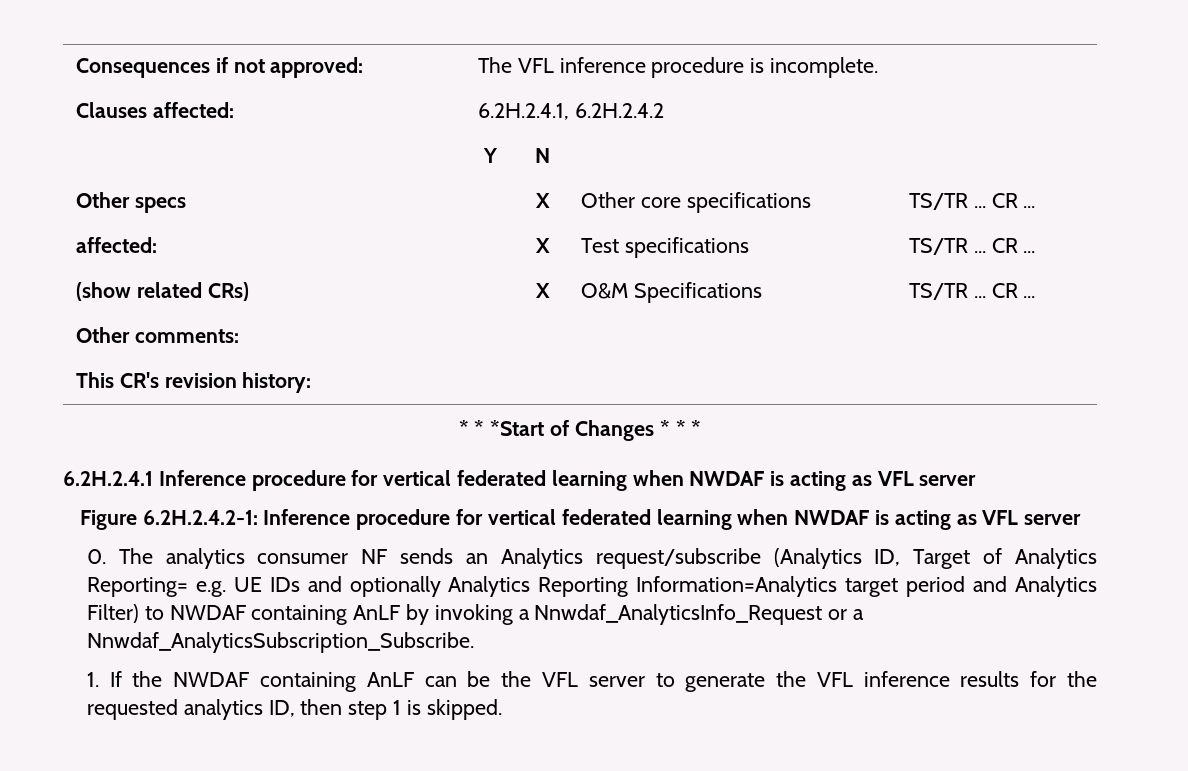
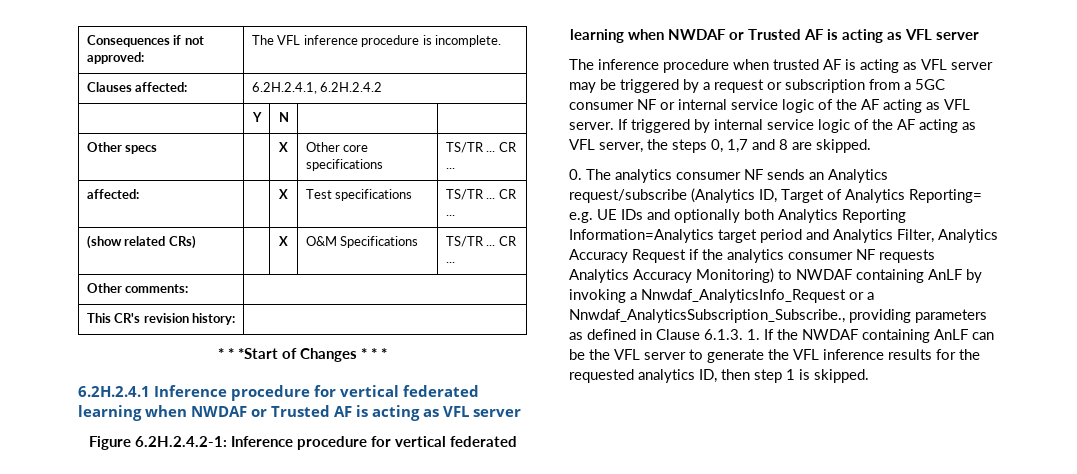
- 6.2H.2.4.1 Inference procedure for vertical federated learning when NWDAF is acting as VFL server
+ 6.2H.2.4.1 Inference procedure for vertical federated learning when NWDAF or Trusted AF is acting as VFL server
- Figure 6.2H.2.4.2-1: Inference procedure for vertical federated learning when NWDAF is acting as VFL server
+ Figure 6.2H.2.4.2-1: Inference procedure for vertical federated learning when NWDAF or Trusted AF is acting as VFL server
+ The inference procedure when trusted AF is acting as VFL server may be triggered by a request or subscription from a 5GC consumer NF or internal service logic of the AF acting as VFL server. If triggered by internal service logic of the AF acting as VFL server, the steps 0, 1,7 and 8 are skipped.
- 0. The analytics consumer NF sends an Analytics request/subscribe (Analytics ID, Target of Analytics Reporting= e.g. UE IDs and optionally Analytics Reporting Information=Analytics target period and Analytics Filter) to NWDAF containing AnLF by invoking a Nnwdaf_AnalyticsInfo_Request or a Nnwdaf_AnalyticsSubscription_Subscribe.
- 1. If the NWDAF containing AnLF can be the VFL server to generate the VFL inference results for the requested analytics ID, then step 1 is skipped.
+ 0. The analytics consumer NF sends an Analytics request/subscribe (Analytics ID, Target of Analytics Reporting= e.g. UE IDs and optionally both Analytics Reporting Information=Analytics target period and Analytics Filter, Analytics Accuracy Request if the analytics consumer NF requests Analytics Accuracy Monitoring) to NWDAF containing AnLF by invoking a Nnwdaf_AnalyticsInfo_Request or a Nnwdaf_AnalyticsSubscription_Subscribe., providing parameters as defined in Clause 6.1.3. 1. If the NWDAF containing AnLF can be the VFL server to generate the VFL inference results for the requested analytics ID, then step 1 is skipped.

